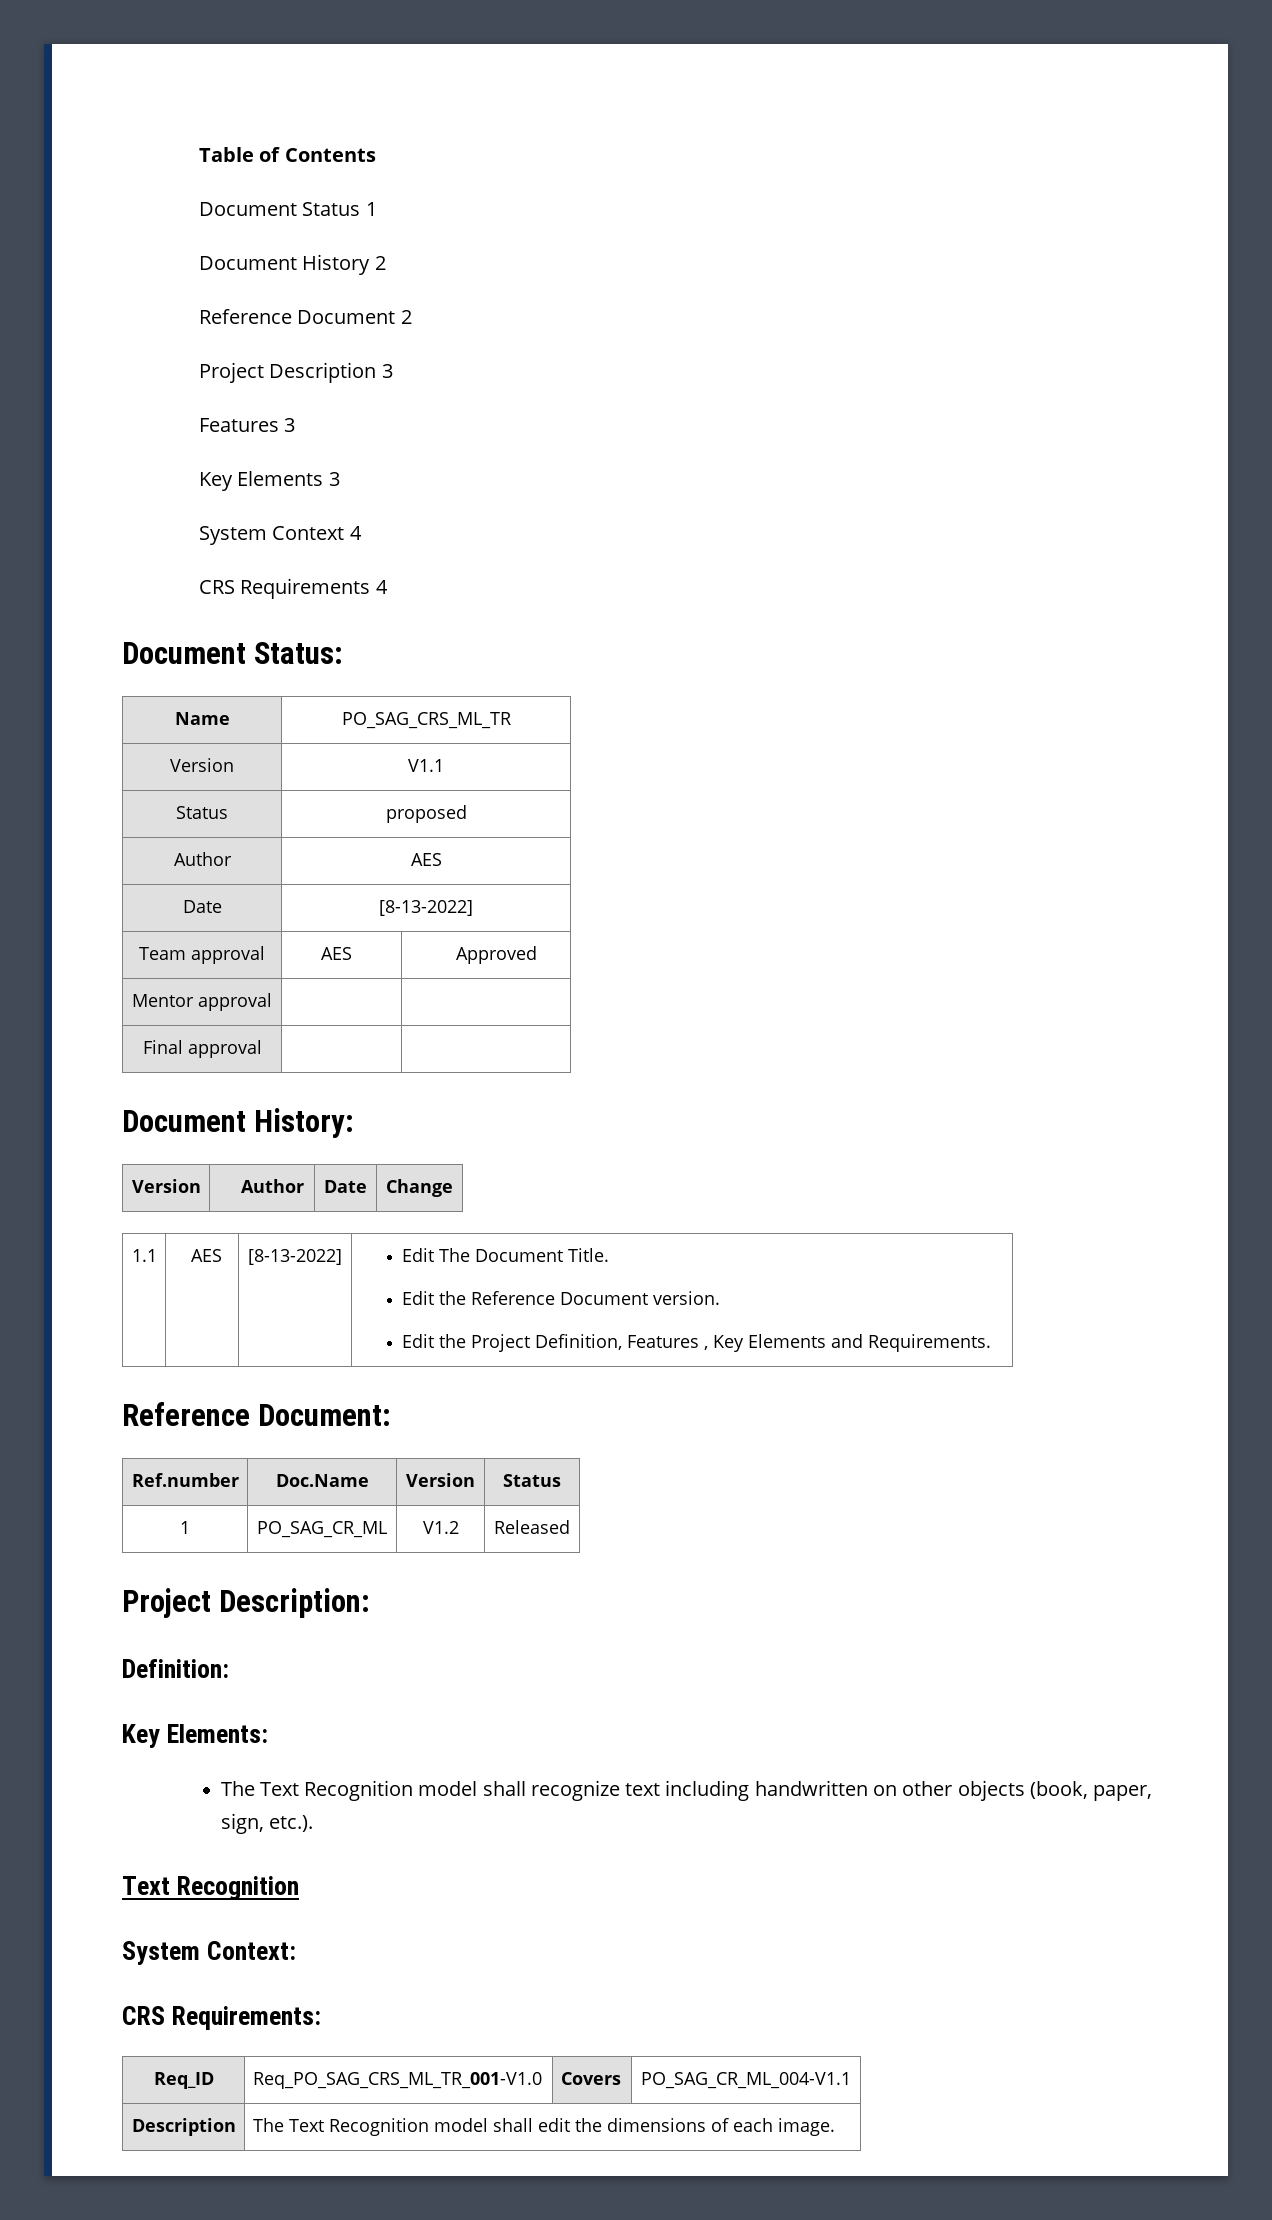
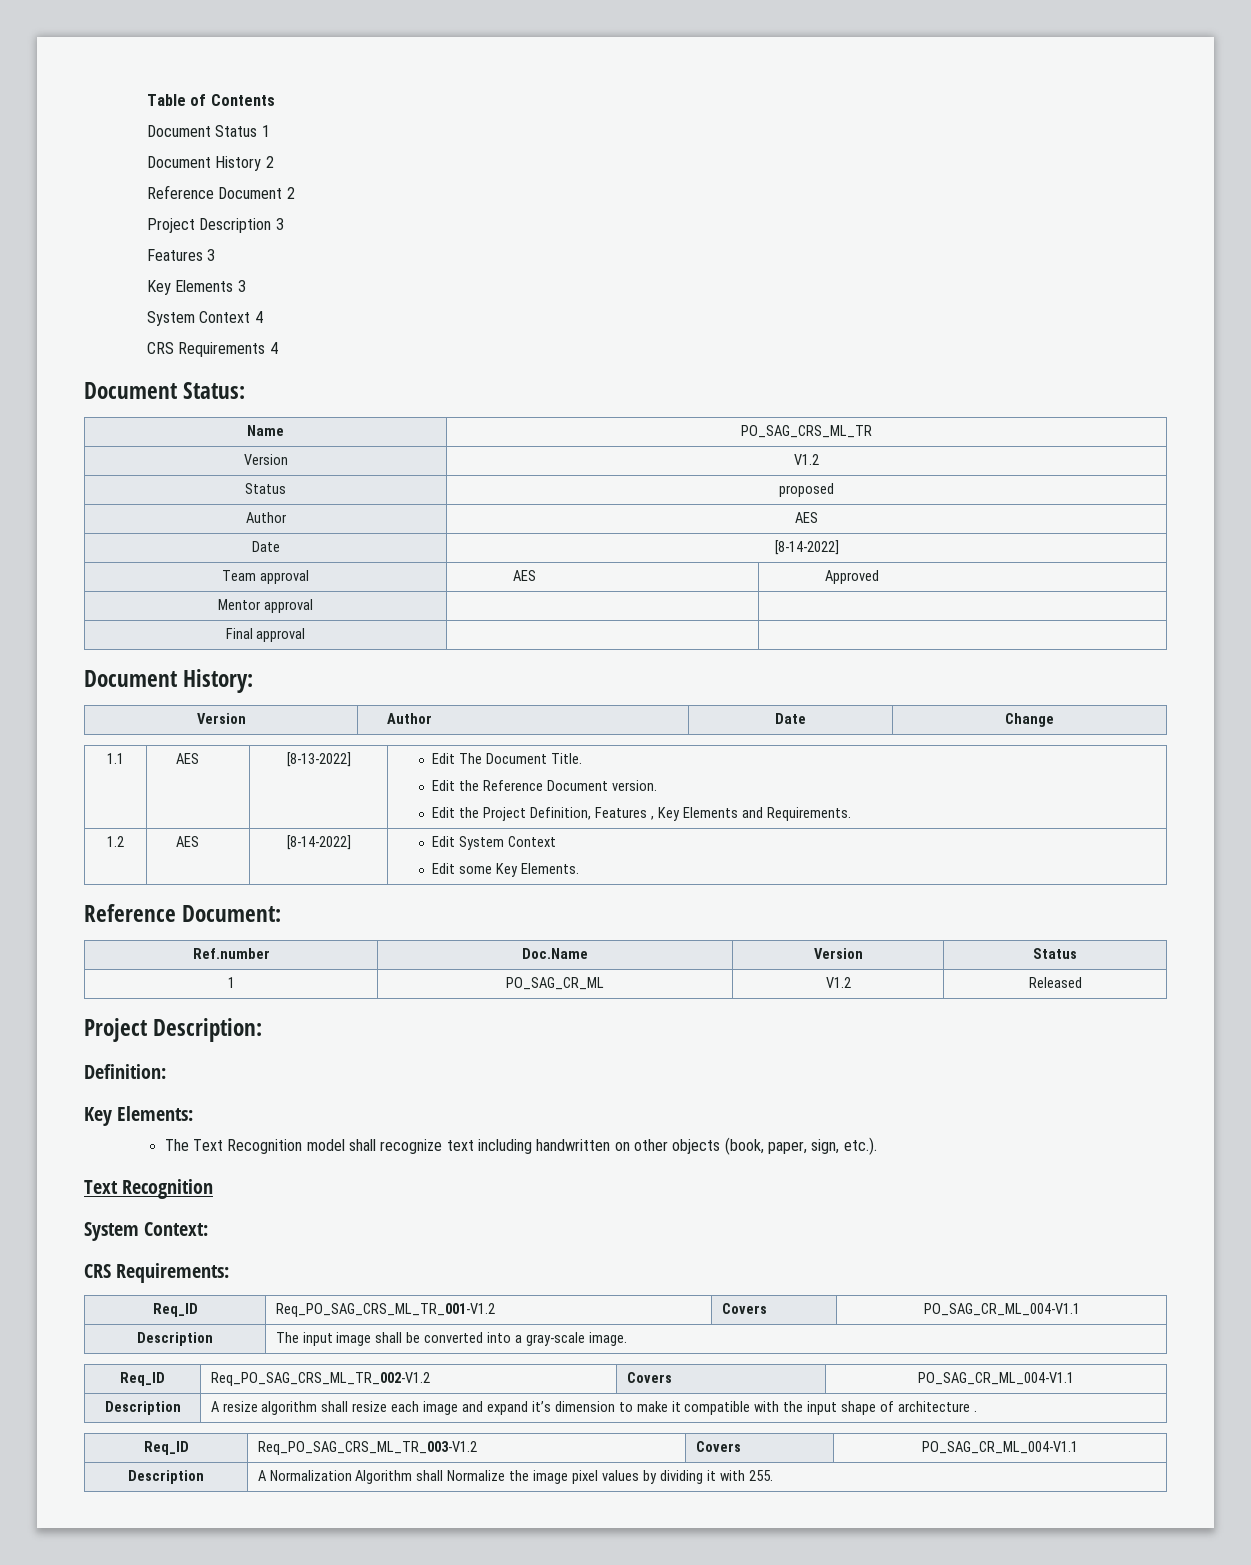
- Version | V1.1
+ Version | V1.2
- Date | [8-13-2022]
+ Date | [8-14-2022]
+ 1.2 | AES | [8-14-2022] | Edit System Context
+ Edit some Key Elements.
- Req_ID | Req_PO_SAG_CRS_ML_TR_001-V1.0 | Covers | PO_SAG_CR_ML_004-V1.1
+ Req_ID | Req_PO_SAG_CRS_ML_TR_001-V1.2 | Covers | PO_SAG_CR_ML_004-V1.1
- Description | The Text Recognition model shall edit the dimensions of each image.
+ Description | The input image shall be converted into a gray-scale image.
+ Req_ID | Req_PO_SAG_CRS_ML_TR_002-V1.2 | Covers | PO_SAG_CR_ML_004-V1.1
+ Description | A resize algorithm shall resize each image and expand it’s dimension to make it compatible with the input shape of architecture .
+ Req_ID | Req_PO_SAG_CRS_ML_TR_003-V1.2 | Covers | PO_SAG_CR_ML_004-V1.1
+ Description | A Normalization Algorithm shall Normalize the image pixel values by dividing it with 255.

